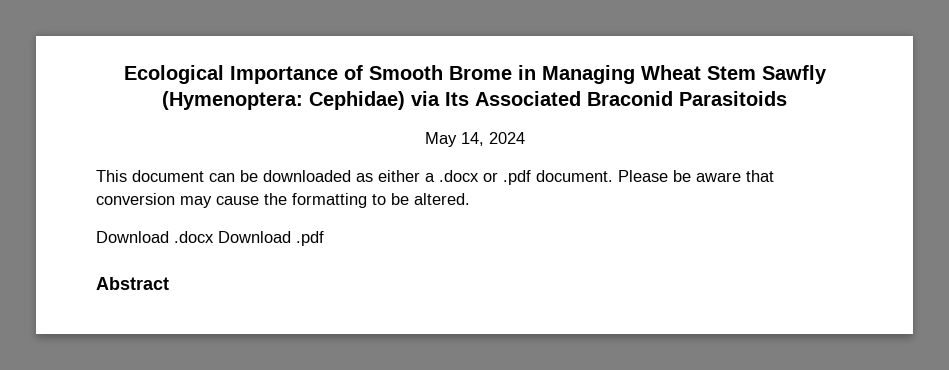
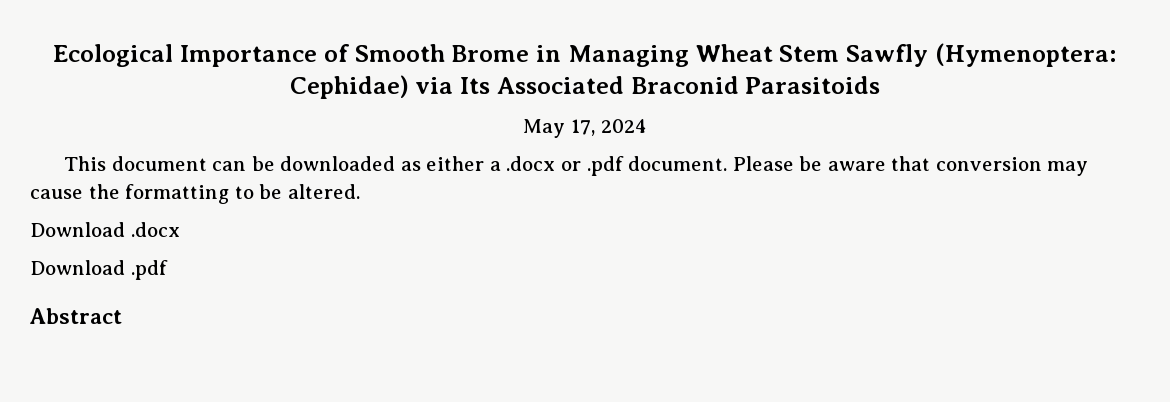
- May 14, 2024
+ May 17, 2024
- Download .docx Download .pdf
+ Download .docx
+ Download .pdf

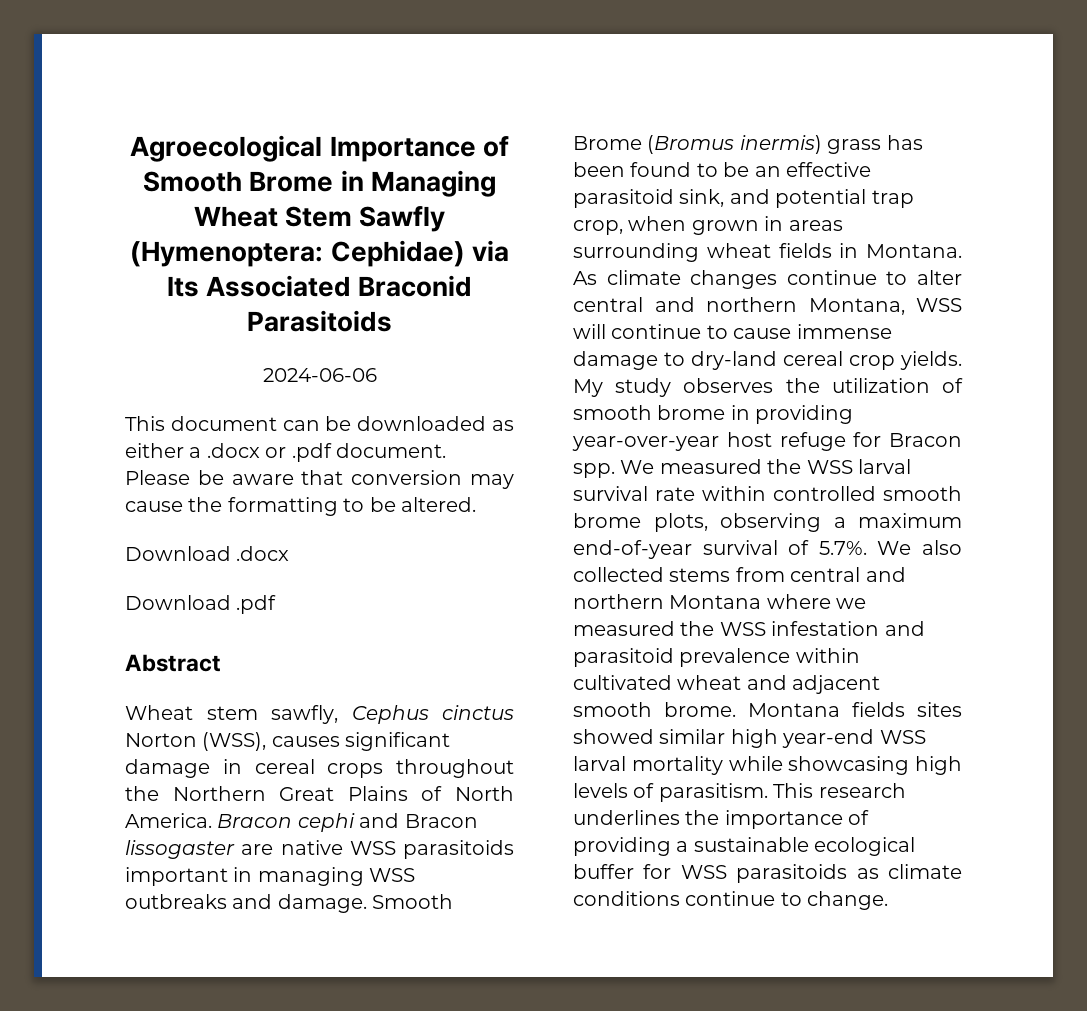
- Ecological Importance of Smooth Brome in Managing Wheat Stem Sawfly (Hymenoptera: Cephidae) via Its Associated Braconid Parasitoids
+ Agroecological Importance of Smooth Brome in Managing Wheat Stem Sawfly (Hymenoptera: Cephidae) via Its Associated Braconid Parasitoids
- May 17, 2024
+ 2024-06-06
+ Wheat stem sawfly, Cephus cinctus Norton (WSS), causes significant damage in cereal crops throughout the Northern Great Plains of North America. Bracon cephi and Bracon lissogaster are native WSS parasitoids important in managing WSS outbreaks and damage. Smooth Brome (Bromus inermis) grass has been found to be an effective parasitoid sink, and potential trap crop, when grown in areas surrounding wheat fields in Montana. As climate changes continue to alter central and northern Montana, WSS will continue to cause immense damage to dry-land cereal crop yields. My study observes the utilization of smooth brome in providing year-over-year host refuge for Bracon spp. We measured the WSS larval survival rate within controlled smooth brome plots, observing a maximum end-of-year survival of 5.7%. We also collected stems from central and northern Montana where we measured the WSS infestation and parasitoid prevalence within cultivated wheat and adjacent smooth brome. Montana fields sites showed similar high year-end WSS larval mortality while showcasing high levels of parasitism. This research underlines the importance of providing a sustainable ecological buffer for WSS parasitoids as climate conditions continue to change.

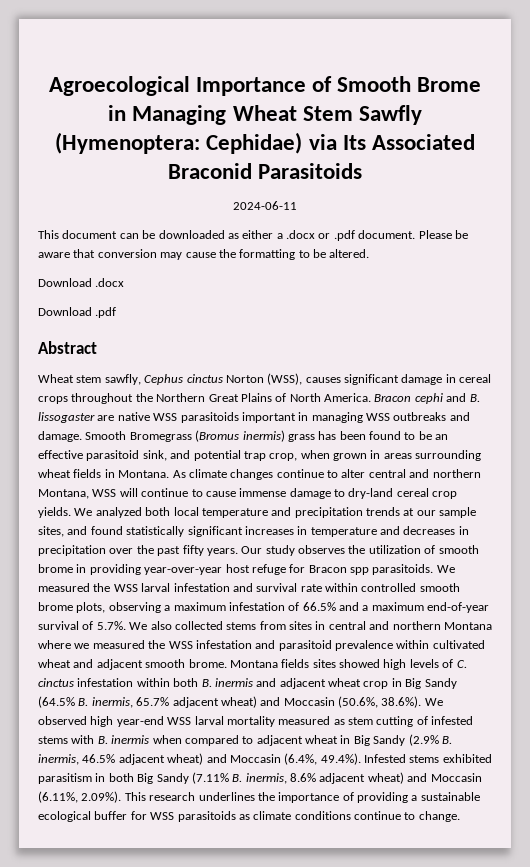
- 2024-06-06
+ 2024-06-11
- Bracon cephi and Bracon lissogaster are native WSS parasitoids important in managing WSS outbreaks and damage.
+ Bracon cephi and B. lissogaster are native WSS parasitoids important in managing WSS outbreaks and damage.
- Smooth Brome (Bromus inermis) grass has been found to be an effective parasitoid sink, and potential trap crop, when grown in areas surrounding wheat fields in Montana.
+ Smooth Bromegrass (Bromus inermis) grass has been found to be an effective parasitoid sink, and potential trap crop, when grown in areas surrounding wheat fields in Montana.
- My study observes the utilization of smooth brome in providing year-over-year host refuge for Bracon spp.
+ We analyzed both local temperature and precipitation trends at our sample sites, and found statistically significant increases in temperature and decreases in precipitation over the past fifty years. Our study observes the utilization of smooth brome in providing year-over-year host refuge for Bracon spp parasitoids.
- We measured the WSS larval survival rate within controlled smooth brome plots, observing a maximum end-of-year survival of 5.7%. We also collected stems from central and northern Montana where we measured the WSS infestation and parasitoid prevalence within cultivated wheat and adjacent smooth brome.
+ We measured the WSS larval infestation and survival rate within controlled smooth brome plots, observing a maximum infestation of 66.5% and a maximum end-of-year survival of 5.7%. We also collected stems from sites in central and northern Montana where we measured the WSS infestation and parasitoid prevalence within cultivated wheat and adjacent smooth brome.
- Montana fields sites showed similar high year-end WSS larval mortality while showcasing high levels of parasitism. This research underlines the importance of providing a sustainable ecological buffer for WSS parasitoids as climate conditions continue to change.
+ Montana fields sites showed high levels of C. cinctus infestation within both B. inermis and adjacent wheat crop in Big Sandy (64.5% B. inermis, 65.7% adjacent wheat) and Moccasin (50.6%, 38.6%). We observed high year-end WSS larval mortality measured as stem cutting of infested stems with B. inermis when compared to adjacent wheat in Big Sandy (2.9% B. inermis, 46.5% adjacent wheat) and Moccasin (6.4%, 49.4%). Infested stems exhibited parasitism in both Big Sandy (7.11% B. inermis, 8.6% adjacent wheat) and Moccasin (6.11%, 2.09%). This research underlines the importance of providing a sustainable ecological buffer for WSS parasitoids as climate conditions continue to change.

